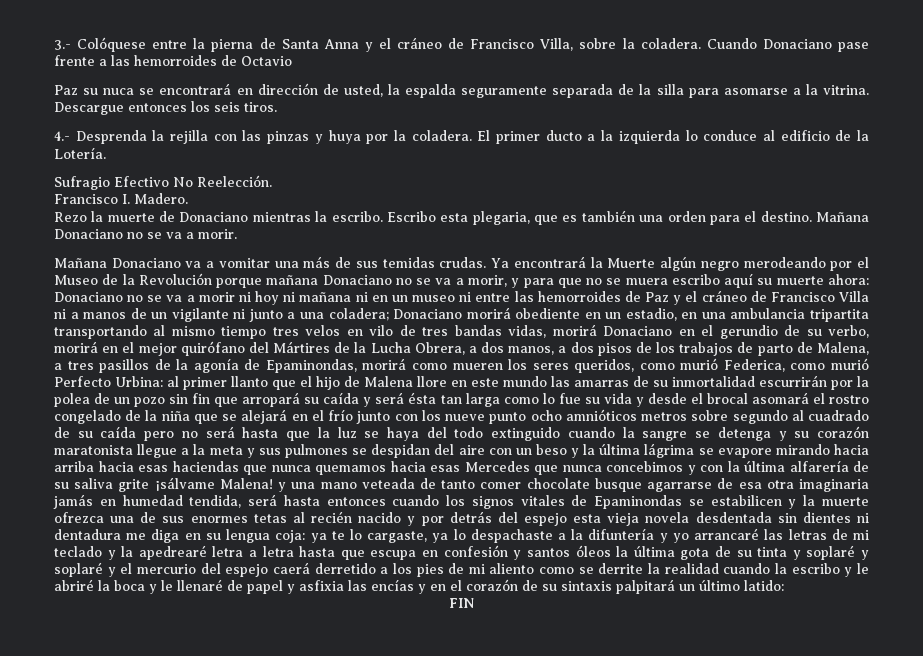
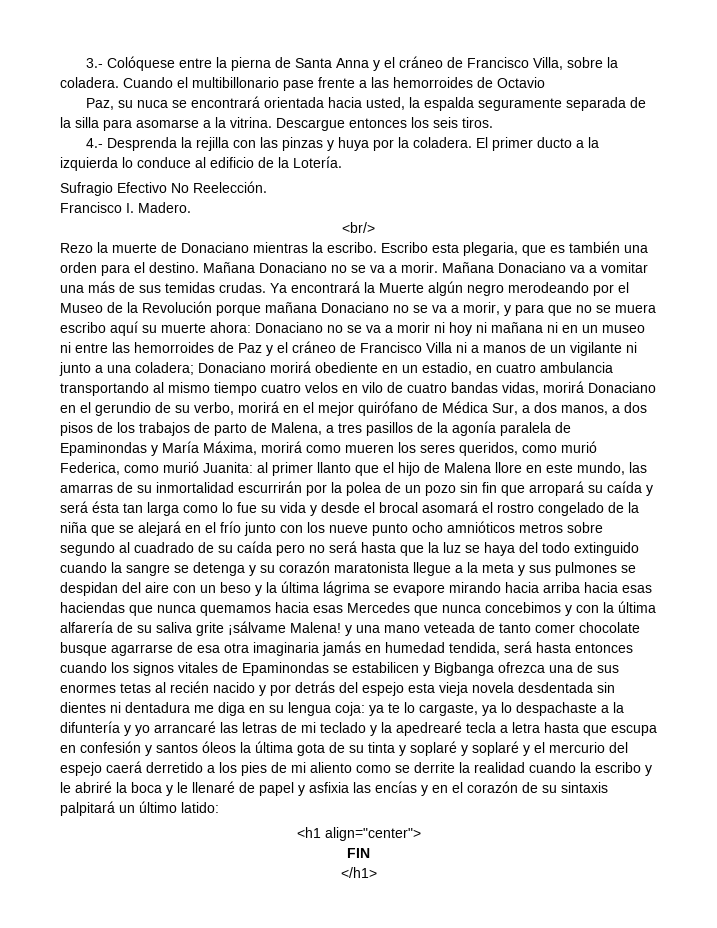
- Cuando Donaciano pase frente a las hemorroides de Octavio
+ Cuando el multibillonario pase frente a las hemorroides de Octavio
- Paz su nuca se encontrará en dirección de usted, la espalda seguramente separada de la silla para asomarse a la vitrina.
+ Paz, su nuca se encontrará orientada hacia usted, la espalda seguramente separada de la silla para asomarse a la vitrina.
+ <br/>
- Mañana Donaciano no se va a morir.
- Mañana Donaciano va a vomitar una más de sus temidas crudas.
+ Mañana Donaciano no se va a morir. Mañana Donaciano va a vomitar una más de sus temidas crudas.
- Donaciano morirá obediente en un estadio, en una ambulancia tripartita transportando al mismo tiempo tres velos en vilo de tres bandas vidas, morirá Donaciano en el gerundio de su verbo, morirá en el mejor quirófano del Mártires de la Lucha Obrera, a dos manos, a dos pisos de los trabajos de parto de Malena, a tres pasillos de la agonía de Epaminondas, morirá como mueren los seres queridos, como murió Federica, como murió Perfecto Urbina:
+ Donaciano morirá obediente en un estadio, en cuatro ambulancia transportando al mismo tiempo cuatro velos en vilo de cuatro bandas vidas, morirá Donaciano en el gerundio de su verbo, morirá en el mejor quirófano de Médica Sur, a dos manos, a dos pisos de los trabajos de parto de Malena, a tres pasillos de la agonía paralela de Epaminondas y María Máxima, morirá como mueren los seres queridos, como murió Federica, como murió Juanita:
- al primer llanto que el hijo de Malena llore en este mundo las amarras de su inmortalidad escurrirán por la polea de un pozo sin fin que arropará su caída y será ésta tan larga como lo fue su vida y desde el brocal asomará el rostro congelado de la niña que se alejará en el frío junto con los nueve punto ocho amnióticos metros sobre segundo al cuadrado de su caída pero no será hasta que la luz se haya del todo extinguido cuando la sangre se detenga y su corazón maratonista llegue a la meta y sus pulmones se despidan del aire con un beso y la última lágrima se evapore mirando hacia arriba hacia esas haciendas que nunca quemamos hacia esas Mercedes que nunca concebimos y con la última alfarería de su saliva grite ¡sálvame Malena! y una mano veteada de tanto comer chocolate busque agarrarse de esa otra imaginaria jamás en humedad tendida, será hasta entonces cuando los signos vitales de Epaminondas se estabilicen y la muerte ofrezca una de sus enormes tetas al recién nacido y por detrás del espejo esta vieja novela desdentada sin dientes ni dentadura me diga en su lengua coja:
+ al primer llanto que el hijo de Malena llore en este mundo, las amarras de su inmortalidad escurrirán por la polea de un pozo sin fin que arropará su caída y será ésta tan larga como lo fue su vida y desde el brocal asomará el rostro congelado de la niña que se alejará en el frío junto con los nueve punto ocho amnióticos metros sobre segundo al cuadrado de su caída pero no será hasta que la luz se haya del todo extinguido cuando la sangre se detenga y su corazón maratonista llegue a la meta y sus pulmones se despidan del aire con un beso y la última lágrima se evapore mirando hacia arriba hacia esas haciendas que nunca quemamos hacia esas Mercedes que nunca concebimos y con la última alfarería de su saliva grite ¡sálvame Malena! y una mano veteada de tanto comer chocolate busque agarrarse de esa otra imaginaria jamás en humedad tendida, será hasta entonces cuando los signos vitales de Epaminondas se estabilicen y Bigbanga ofrezca una de sus enormes tetas al recién nacido y por detrás del espejo esta vieja novela desdentada sin dientes ni dentadura me diga en su lengua coja:
- ya te lo cargaste, ya lo despachaste a la difuntería y yo arrancaré las letras de mi teclado y la apedrearé letra a letra hasta que escupa en confesión y santos óleos la última gota de su tinta y soplaré y soplaré y el mercurio del espejo caerá derretido a los pies de mi aliento como se derrite la realidad cuando la escribo y le abriré la boca y le llenaré de papel y asfixia las encías y en el corazón de su sintaxis palpitará un último latido:
+ ya te lo cargaste, ya lo despachaste a la difuntería y yo arrancaré las letras de mi teclado y la apedrearé tecla a letra hasta que escupa en confesión y santos óleos la última gota de su tinta y soplaré y soplaré y el mercurio del espejo caerá derretido a los pies de mi aliento como se derrite la realidad cuando la escribo y le abriré la boca y le llenaré de papel y asfixia las encías y en el corazón de su sintaxis palpitará un último latido:
+ <h1 align="center">
+ </h1>

